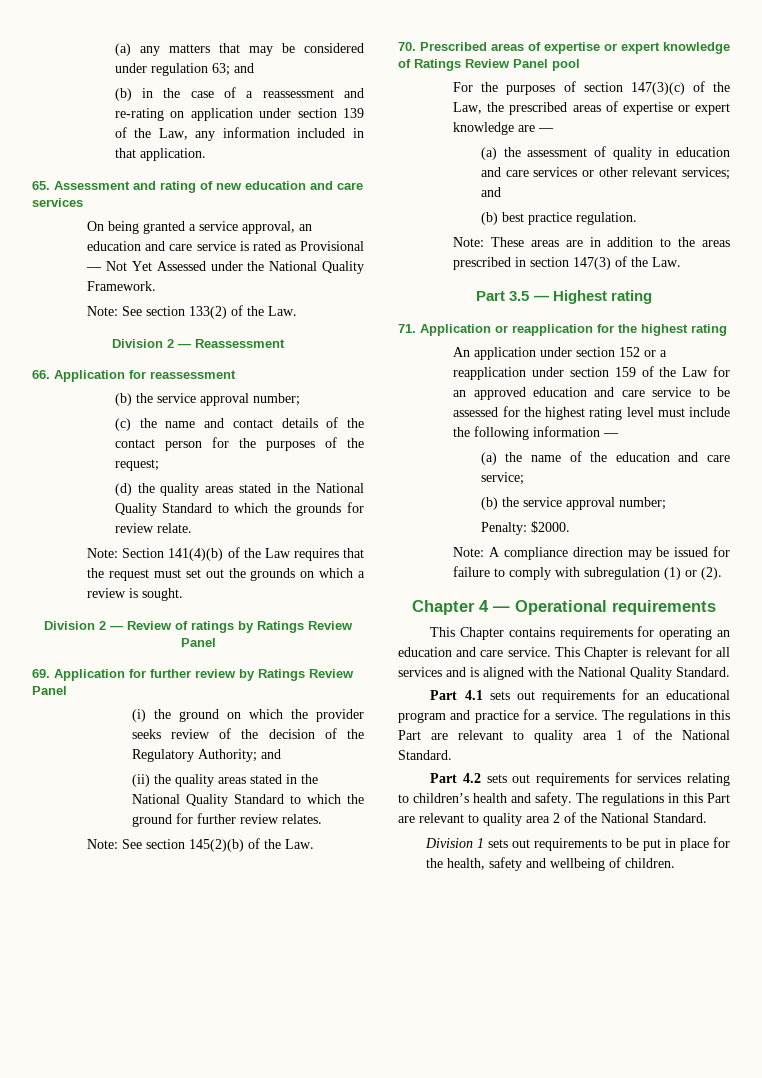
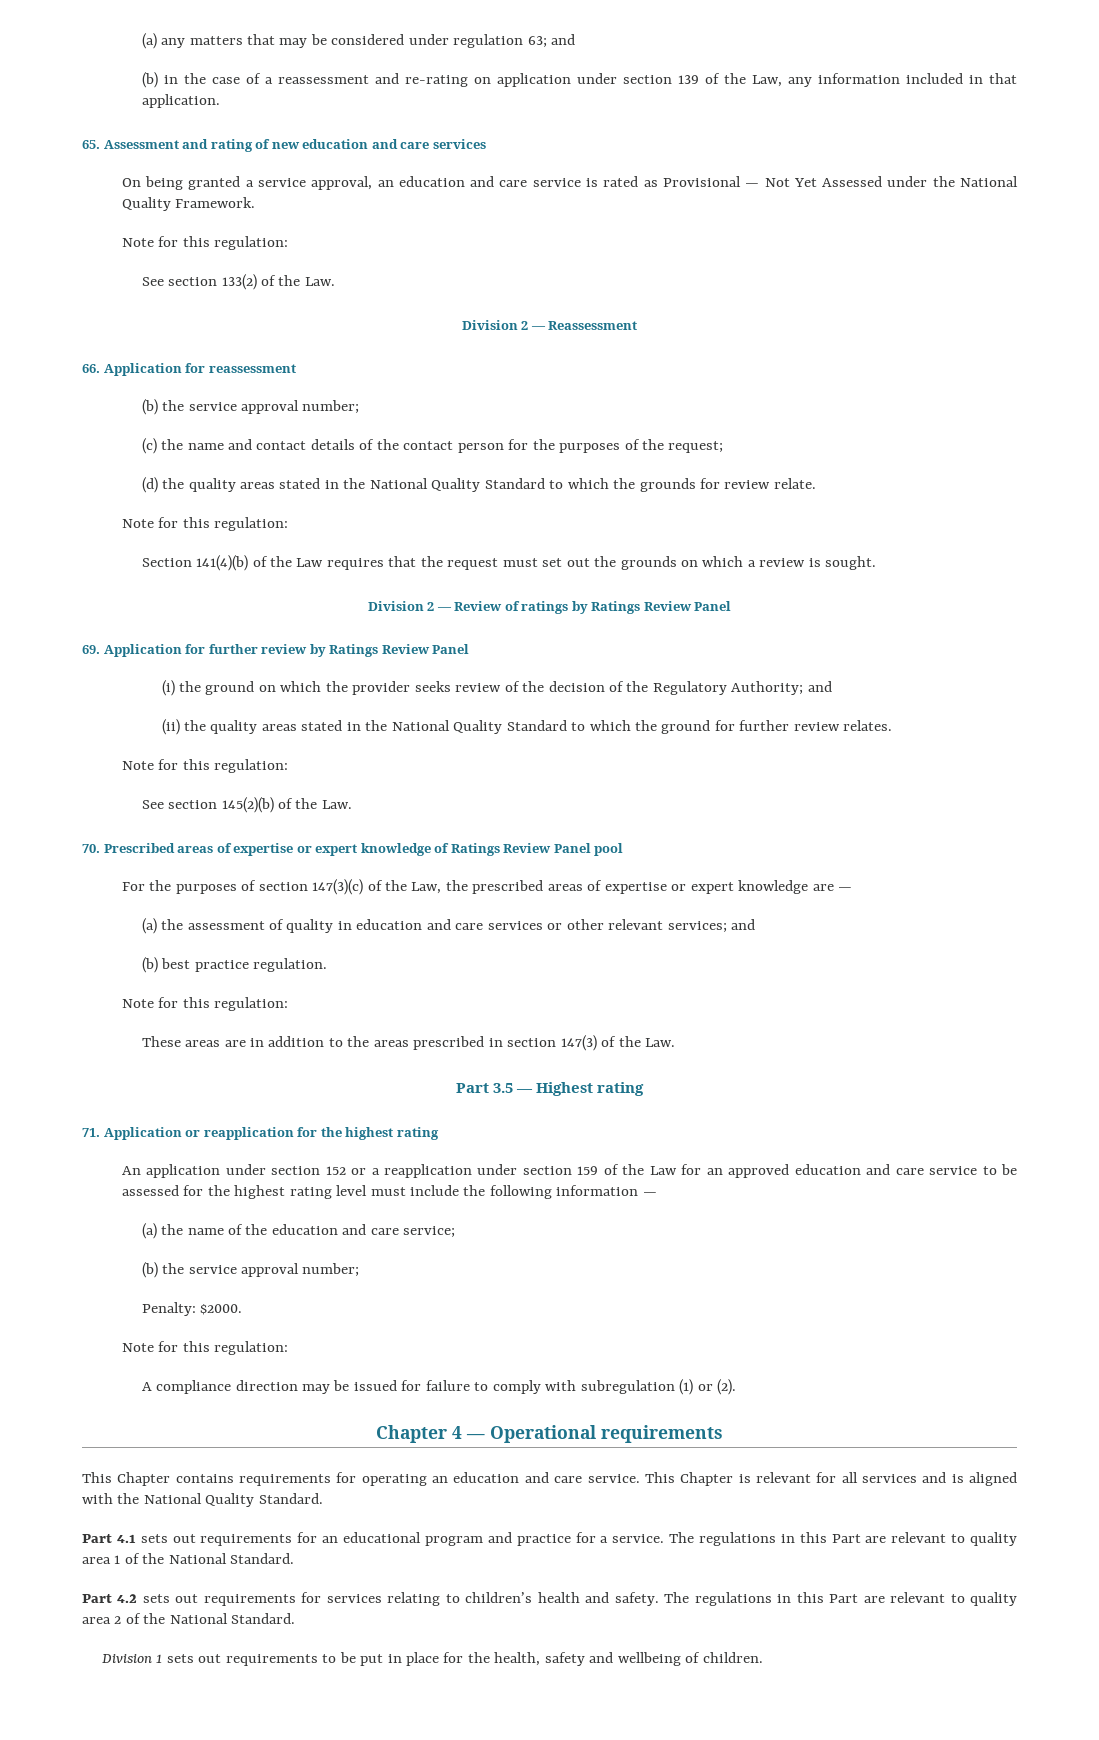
  On being granted a service approval, an education and care service is rated as Provisional — Not Yet Assessed under the National Quality Framework.
- Note: See section 133(2) of the Law.
+ Note for this regulation:
+ See section 133(2) of the Law.
  (d) the quality areas stated in the National Quality Standard to which the grounds for review relate.
- Note: Section 141(4)(b) of the Law requires that the request must set out the grounds on which a review is sought.
+ Note for this regulation:
+ Section 141(4)(b) of the Law requires that the request must set out the grounds on which a review is sought.
  (ii) the quality areas stated in the National Quality Standard to which the ground for further review relates.
- Note: See section 145(2)(b) of the Law.
+ Note for this regulation:
+ See section 145(2)(b) of the Law.
  (b) best practice regulation.
- Note: These areas are in addition to the areas prescribed in section 147(3) of the Law.
+ Note for this regulation:
+ These areas are in addition to the areas prescribed in section 147(3) of the Law.
  Penalty: $2000.
- Note: A compliance direction may be issued for failure to comply with subregulation (1) or (2).
+ Note for this regulation:
+ A compliance direction may be issued for failure to comply with subregulation (1) or (2).

